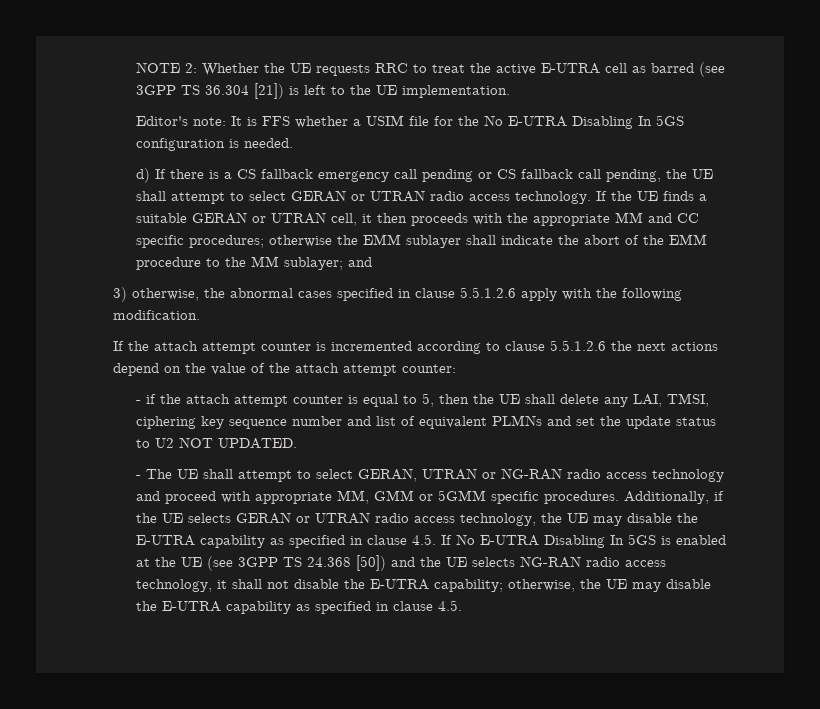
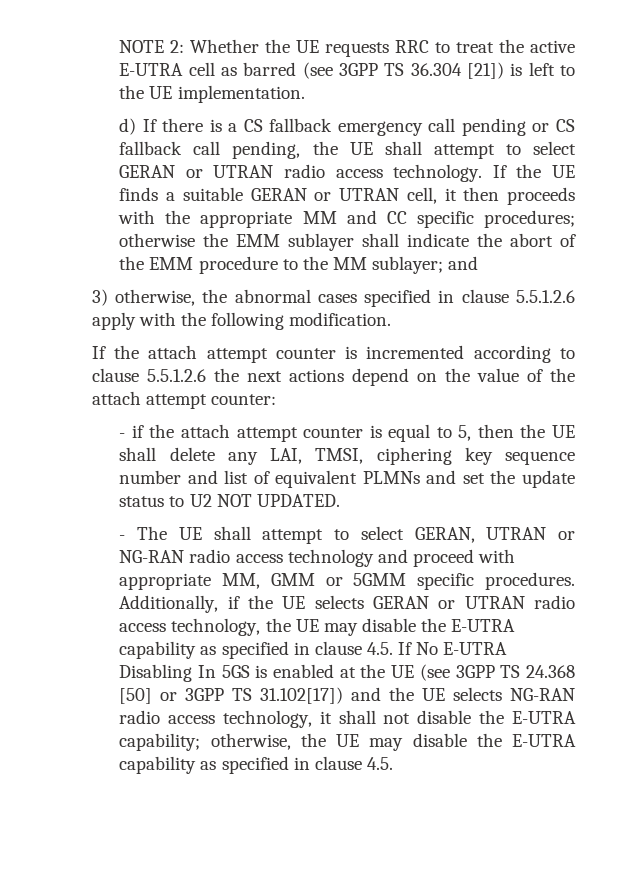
- Editor's note: It is FFS whether a USIM file for the No E-UTRA Disabling In 5GS configuration is needed.
- Additionally, if the UE selects GERAN or UTRAN radio access technology, the UE may disable the E-UTRA capability as specified in clause 4.5. If No E-UTRA Disabling In 5GS is enabled at the UE (see 3GPP TS 24.368 [50]) and the UE selects NG-RAN radio access technology, it shall not disable the E-UTRA capability;
+ Additionally, if the UE selects GERAN or UTRAN radio access technology, the UE may disable the E-UTRA capability as specified in clause 4.5. If No E-UTRA Disabling In 5GS is enabled at the UE (see 3GPP TS 24.368 [50] or 3GPP TS 31.102[17]) and the UE selects NG-RAN radio access technology, it shall not disable the E-UTRA capability;

